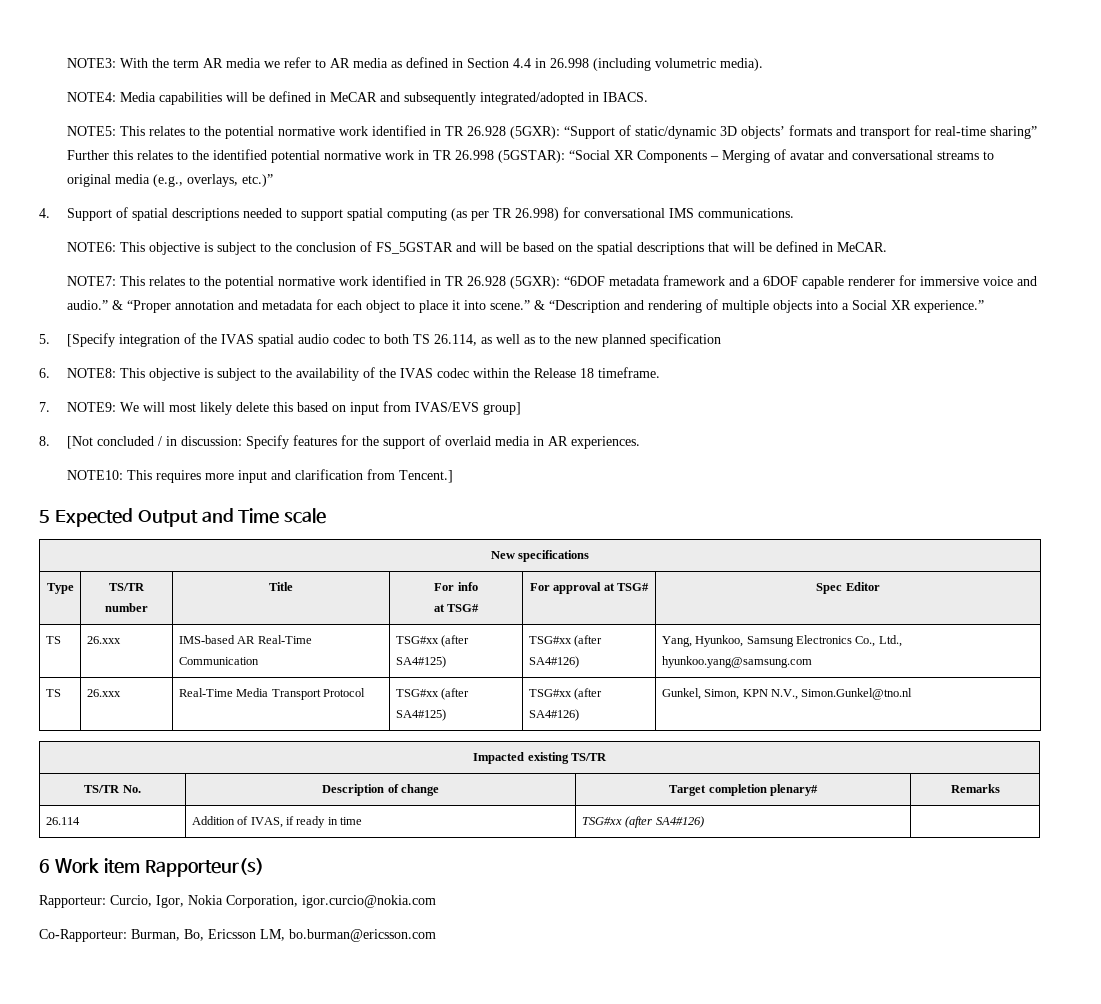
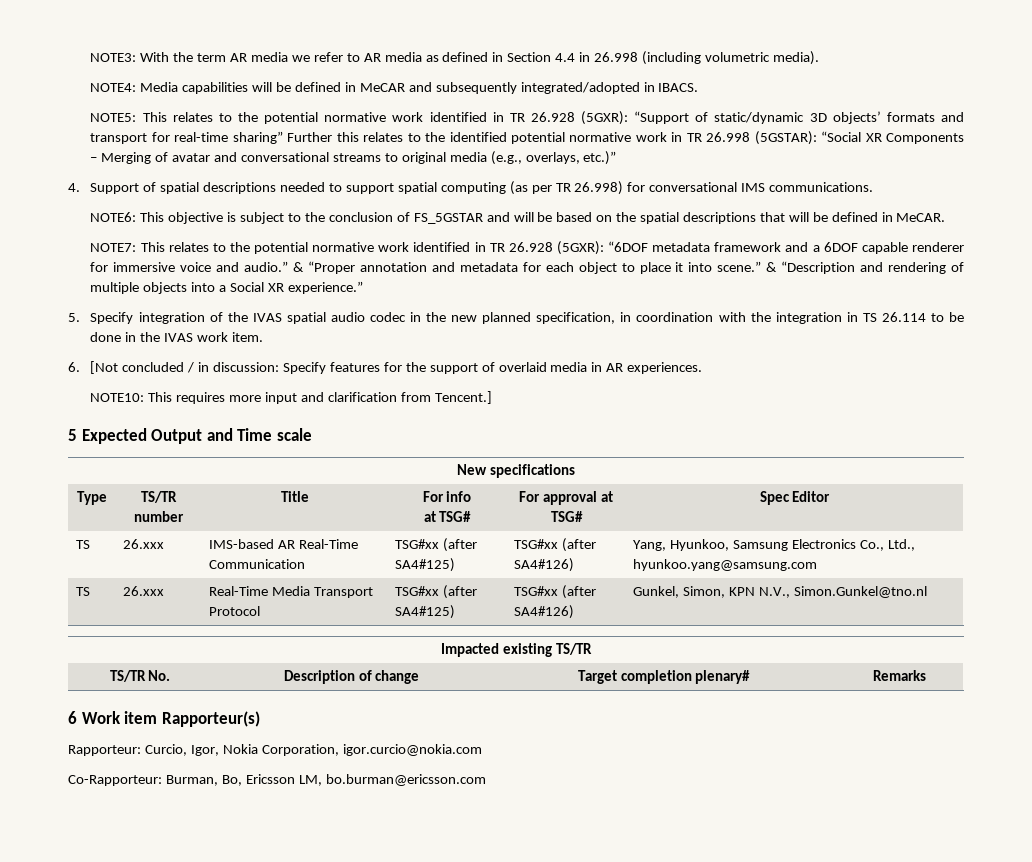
- 5. [Specify integration of the IVAS spatial audio codec to both TS 26.114, as well as to the new planned specification
- 6. NOTE8: This objective is subject to the availability of the IVAS codec within the Release 18 timeframe.
- 7. NOTE9: We will most likely delete this based on input from IVAS/EVS group]
- 8. [Not concluded / in discussion: Specify features for the support of overlaid media in AR experiences.
+ 5. Specify integration of the IVAS spatial audio codec in the new planned specification, in coordination with the integration in TS 26.114 to be done in the IVAS work item.
+ 6. [Not concluded / in discussion: Specify features for the support of overlaid media in AR experiences.
- 26.114 | Addition of IVAS, if ready in time | TSG#xx (after SA4#126) |

